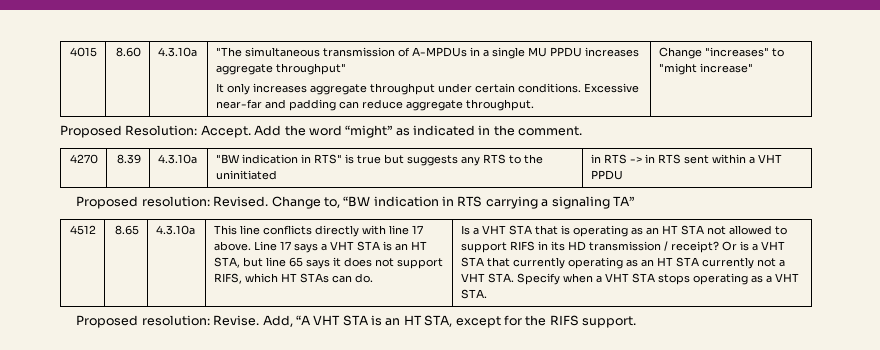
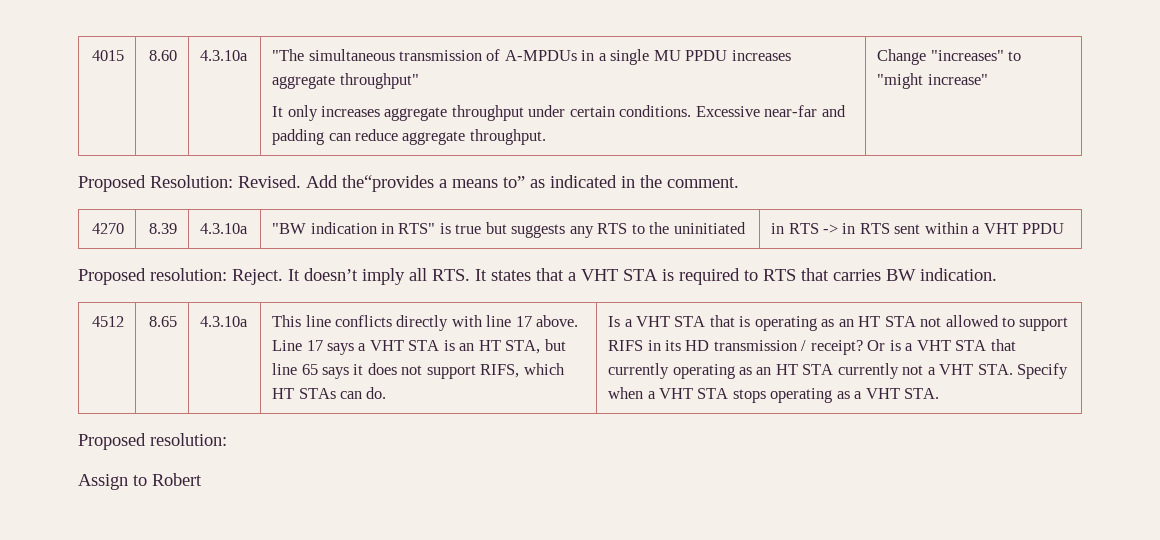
- Proposed Resolution: Accept. Add the word “might” as indicated in the comment.
+ Proposed Resolution: Revised. Add the“provides a means to” as indicated in the comment.
- Proposed resolution: Revised. Change to, “BW indication in RTS carrying a signaling TA”
+ Proposed resolution: Reject. It doesn’t imply all RTS. It states that a VHT STA is required to RTS that carries BW indication.
  Or is a VHT STA that currently operating as an HT STA currently not a VHT STA. Specify when a VHT STA stops operating as a VHT STA.
- Proposed resolution: Revise. Add, “A VHT STA is an HT STA, except for the RIFS support.
+ Proposed resolution:
+ Assign to Robert

